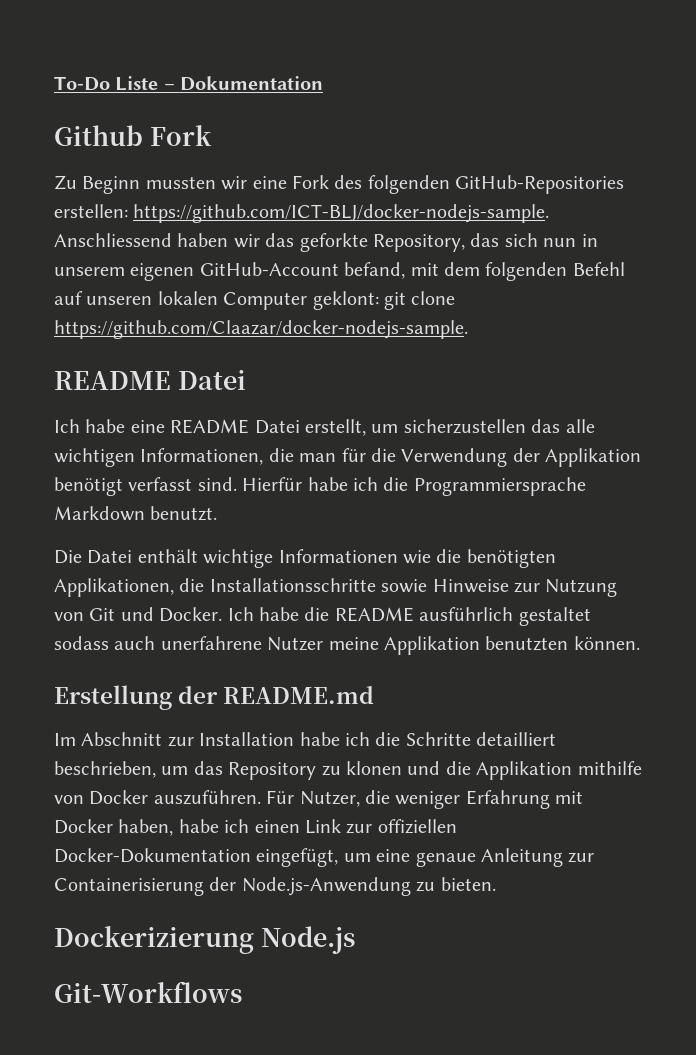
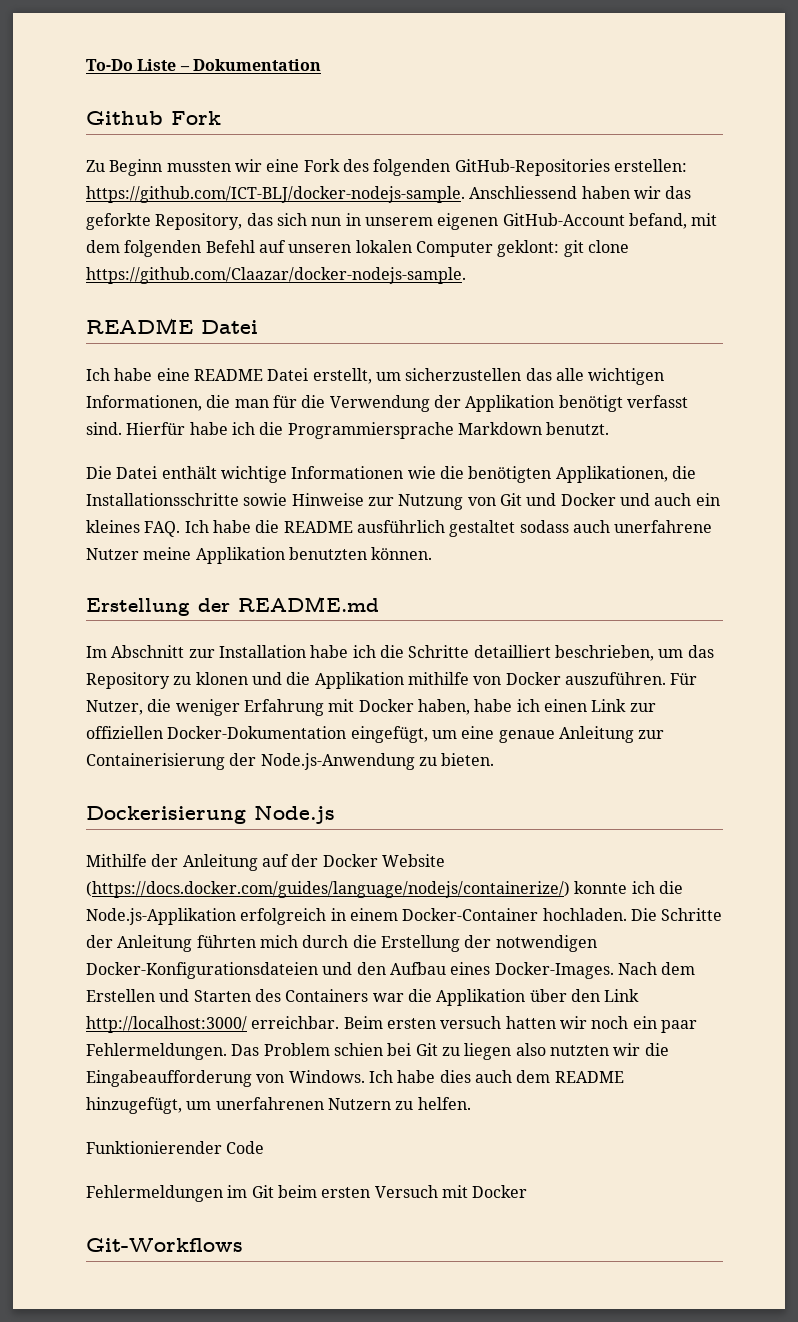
- Die Datei enthält wichtige Informationen wie die benötigten Applikationen, die Installationsschritte sowie Hinweise zur Nutzung von Git und Docker. Ich habe die README ausführlich gestaltet sodass auch unerfahrene Nutzer meine Applikation benutzten können.
+ Die Datei enthält wichtige Informationen wie die benötigten Applikationen, die Installationsschritte sowie Hinweise zur Nutzung von Git und Docker und auch ein kleines FAQ. Ich habe die README ausführlich gestaltet sodass auch unerfahrene Nutzer meine Applikation benutzten können.
- Dockerizierung Node.js
+ Dockerisierung Node.js
+ Mithilfe der Anleitung auf der Docker Website (https://docs.docker.com/guides/language/nodejs/containerize/) konnte ich die Node.js-Applikation erfolgreich in einem Docker-Container hochladen. Die Schritte der Anleitung führten mich durch die Erstellung der notwendigen Docker-Konfigurationsdateien und den Aufbau eines Docker-Images. Nach dem Erstellen und Starten des Containers war die Applikation über den Link http://localhost:3000/ erreichbar. Beim ersten versuch hatten wir noch ein paar Fehlermeldungen. Das Problem schien bei Git zu liegen also nutzten wir die Eingabeaufforderung von Windows. Ich habe dies auch dem README hinzugefügt, um unerfahrenen Nutzern zu helfen.
+ Funktionierender Code
+ Fehlermeldungen im Git beim ersten Versuch mit Docker

